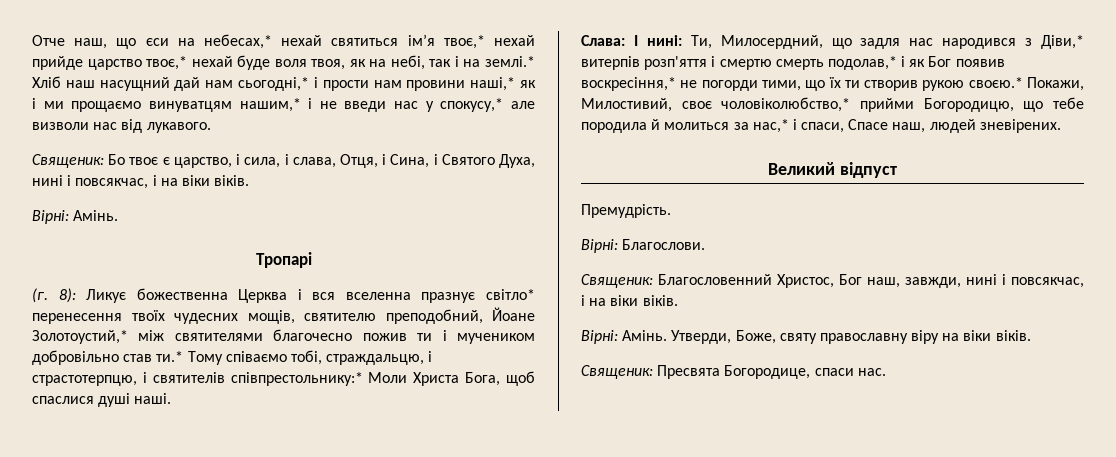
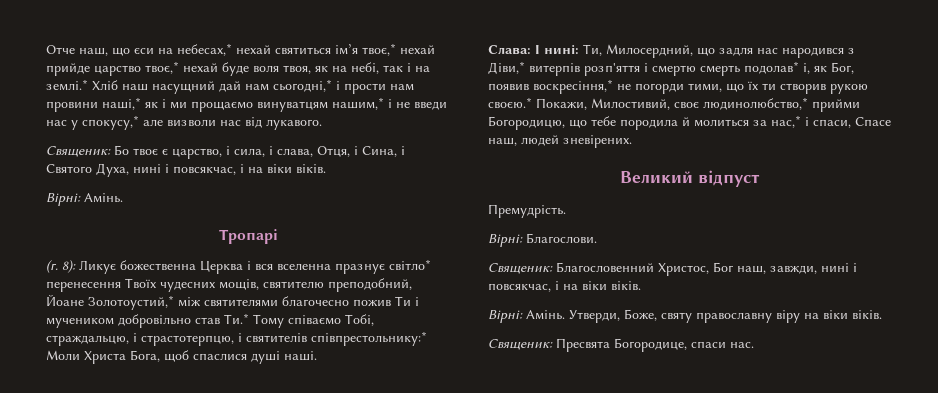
- (г. 8): Ликує божественна Церква і вся вселенна празнує світло* перенесення твоїх чудесних мощів, святителю преподобний, Йоане Золотоустий,* між святителями благочесно пожив ти і мучеником добровільно став ти.* Тому співаємо тобі, страждальцю, і страстотерпцю, і святителів співпрестольнику:* Моли Христа Бога, щоб спаслися душі наші.
+ (г. 8): Ликує божественна Церква і вся вселенна празнує світло* перенесення Твоїх чудесних мощів, святителю преподобний, Йоане Золотоустий,* між святителями благочесно пожив Ти і мучеником добровільно став Ти.* Тому співаємо Тобі, страждальцю, і страстотерпцю, і святителів співпрестольнику:* Моли Христа Бога, щоб спаслися душі наші.
- Слава: І нині: Ти, Милосердний, що задля нас народився з Діви,* витерпів розп'яття і смертю смерть подолав,* і як Бог появив воскресіння,* не погорди тими, що їх ти створив рукою своєю.* Покажи, Милостивий, своє чоловіколюбство,* прийми Богородицю, що тебе породила й молиться за нас,* і спаси, Спасе наш, людей зневірених.
+ Слава: І нині: Ти, Милосердний, що задля нас народився з Діви,* витерпів розп'яття і смертю смерть подолав* і, як Бог, появив воскресіння,* не погорди тими, що їх ти створив рукою своєю.* Покажи, Милостивий, своє людинолюбство,* прийми Богородицю, що тебе породила й молиться за нас,* і спаси, Спасе наш, людей зневірених.

